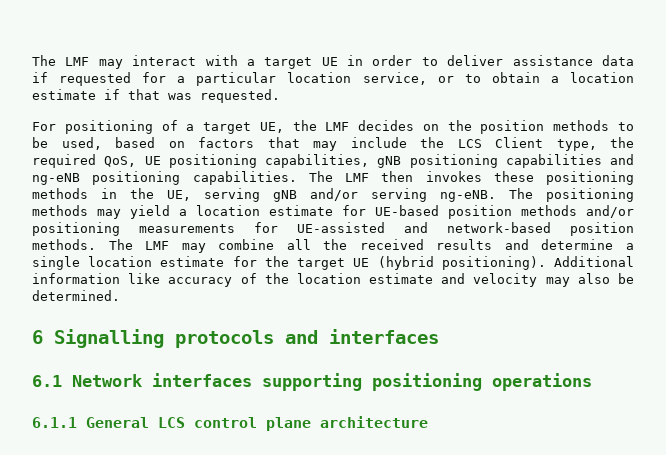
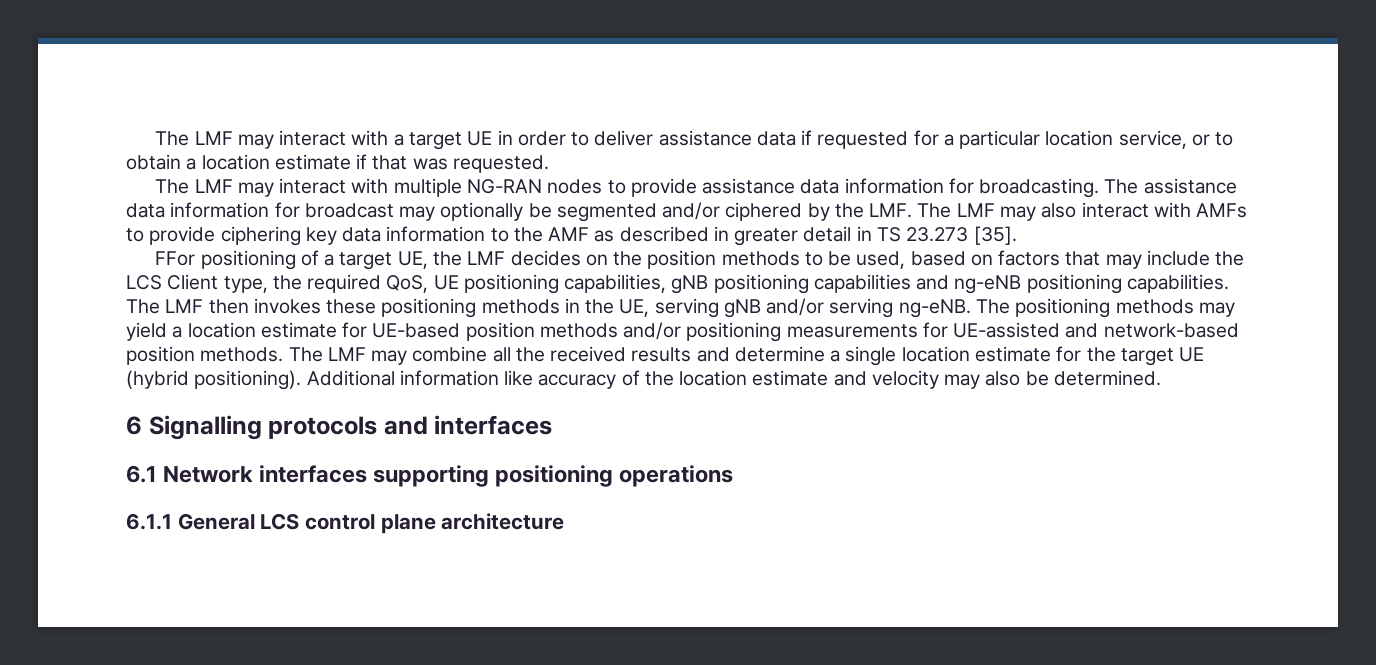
- For positioning of a target UE, the LMF decides on the position methods to be used, based on factors that may include the LCS Client type, the required QoS, UE positioning capabilities, gNB positioning capabilities and ng-eNB positioning capabilities.
+ The LMF may interact with multiple NG-RAN nodes to provide assistance data information for broadcasting. The assistance data information for broadcast may optionally be segmented and/or ciphered by the LMF. The LMF may also interact with AMFs to provide ciphering key data information to the AMF as described in greater detail in TS 23.273 [35].
+ FFor positioning of a target UE, the LMF decides on the position methods to be used, based on factors that may include the LCS Client type, the required QoS, UE positioning capabilities, gNB positioning capabilities and ng-eNB positioning capabilities.

